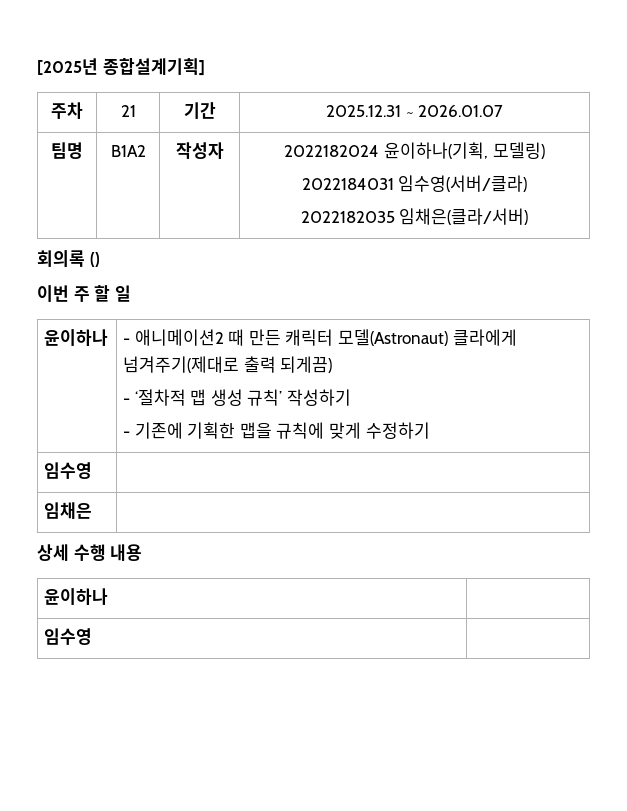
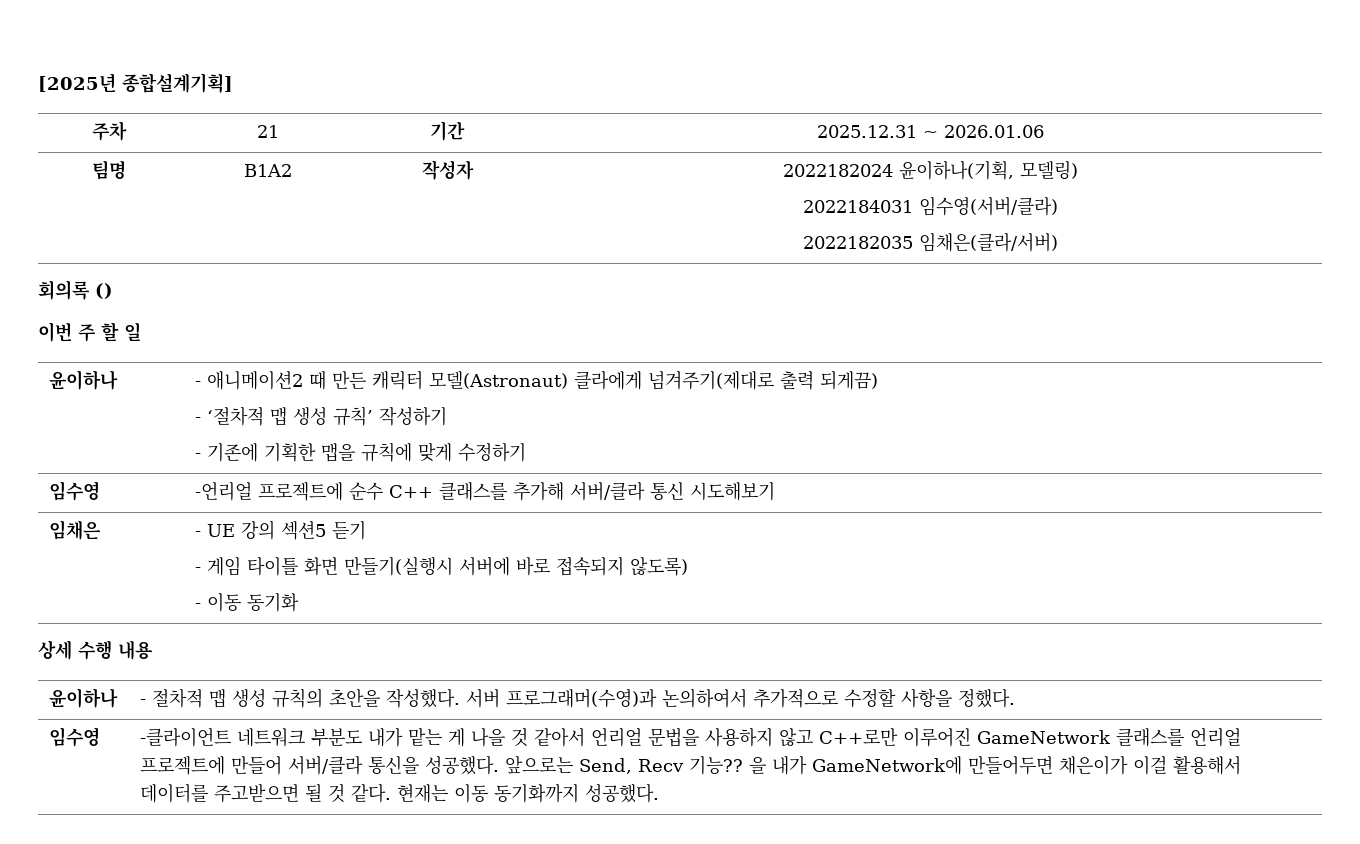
- 주차 | 21 | 기간 | 2025.12.31 ~ 2026.01.07
+ 주차 | 21 | 기간 | 2025.12.31 ~ 2026.01.06
  윤이하나 | - 애니메이션2 때 만든 캐릭터 모델(Astronaut) 클라에게 넘겨주기(제대로 출력 되게끔)
  - ‘절차적 맵 생성 규칙’ 작성하기
  - 기존에 기획한 맵을 규칙에 맞게 수정하기
- 임수영 |
- 임채은 |
+ 임수영 | -언리얼 프로젝트에 순수 C++ 클래스를 추가해 서버/클라 통신 시도해보기
+ 임채은 | - UE 강의 섹션5 듣기
+ - 게임 타이틀 화면 만들기(실행시 서버에 바로 접속되지 않도록)
+ - 이동 동기화
  상세 수행 내용
- 윤이하나 |
- 임수영 |
+ 윤이하나 | - 절차적 맵 생성 규칙의 초안을 작성했다. 서버 프로그래머(수영)과 논의하여서 추가적으로 수정할 사항을 정했다.
+ 임수영 | -클라이언트 네트워크 부분도 내가 맡는 게 나을 것 같아서 언리얼 문법을 사용하지 않고 C++로만 이루어진 GameNetwork 클래스를 언리얼 프로젝트에 만들어 서버/클라 통신을 성공했다. 앞으로는 Send, Recv 기능?? 을 내가 GameNetwork에 만들어두면 채은이가 이걸 활용해서 데이터를 주고받으면 될 것 같다. 현재는 이동 동기화까지 성공했다.

